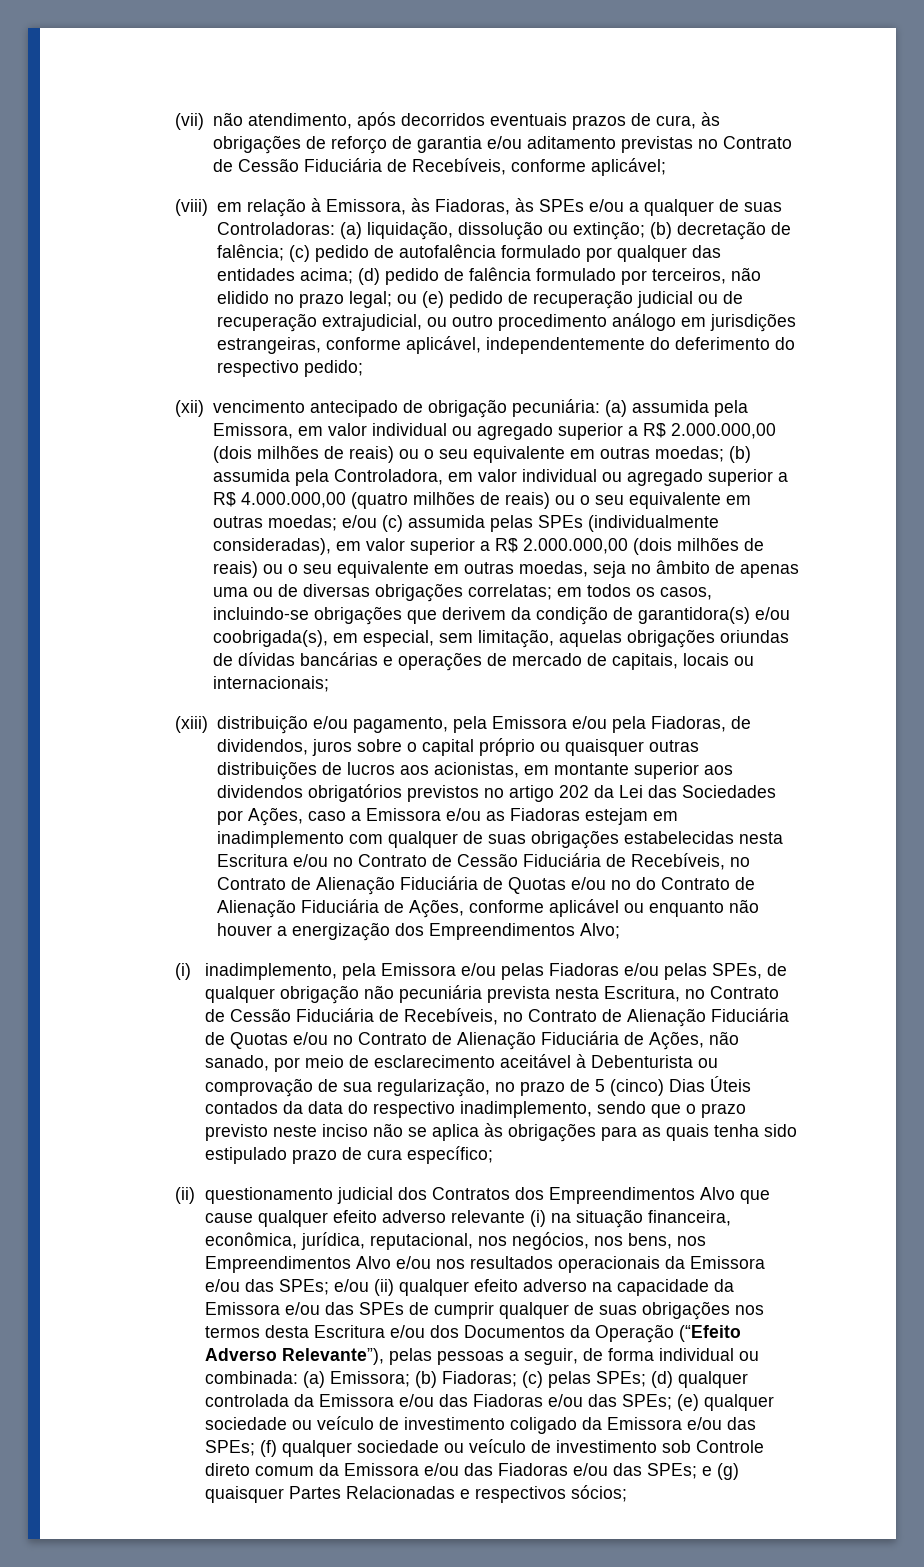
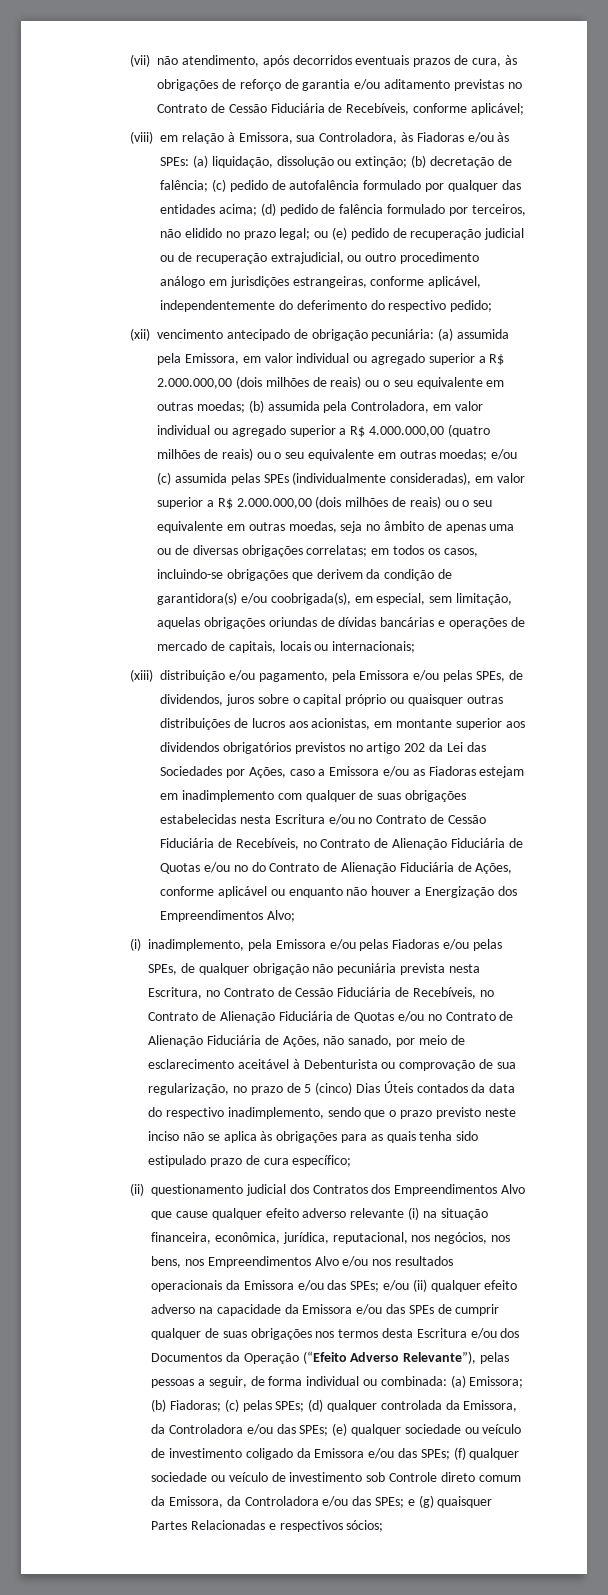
- (viii) em relação à Emissora, às Fiadoras, às SPEs e/ou a qualquer de suas Controladoras:
+ (viii) em relação à Emissora, sua Controladora, às Fiadoras e/ou às SPEs:
- (xiii) distribuição e/ou pagamento, pela Emissora e/ou pela Fiadoras, de dividendos, juros sobre o capital próprio ou quaisquer outras distribuições de lucros aos acionistas, em montante superior aos dividendos obrigatórios previstos no artigo 202 da Lei das Sociedades por Ações, caso a Emissora e/ou as Fiadoras estejam em inadimplemento com qualquer de suas obrigações estabelecidas nesta Escritura e/ou no Contrato de Cessão Fiduciária de Recebíveis, no Contrato de Alienação Fiduciária de Quotas e/ou no do Contrato de Alienação Fiduciária de Ações, conforme aplicável ou enquanto não houver a energização dos Empreendimentos Alvo;
+ (xiii) distribuição e/ou pagamento, pela Emissora e/ou pelas SPEs, de dividendos, juros sobre o capital próprio ou quaisquer outras distribuições de lucros aos acionistas, em montante superior aos dividendos obrigatórios previstos no artigo 202 da Lei das Sociedades por Ações, caso a Emissora e/ou as Fiadoras estejam em inadimplemento com qualquer de suas obrigações estabelecidas nesta Escritura e/ou no Contrato de Cessão Fiduciária de Recebíveis, no Contrato de Alienação Fiduciária de Quotas e/ou no do Contrato de Alienação Fiduciária de Ações, conforme aplicável ou enquanto não houver a Energização dos Empreendimentos Alvo;
- (d) qualquer controlada da Emissora e/ou das Fiadoras e/ou das SPEs;
+ (d) qualquer controlada da Emissora, da Controladora e/ou das SPEs;
- (f) qualquer sociedade ou veículo de investimento sob Controle direto comum da Emissora e/ou das Fiadoras e/ou das SPEs;
+ (f) qualquer sociedade ou veículo de investimento sob Controle direto comum da Emissora, da Controladora e/ou das SPEs;

